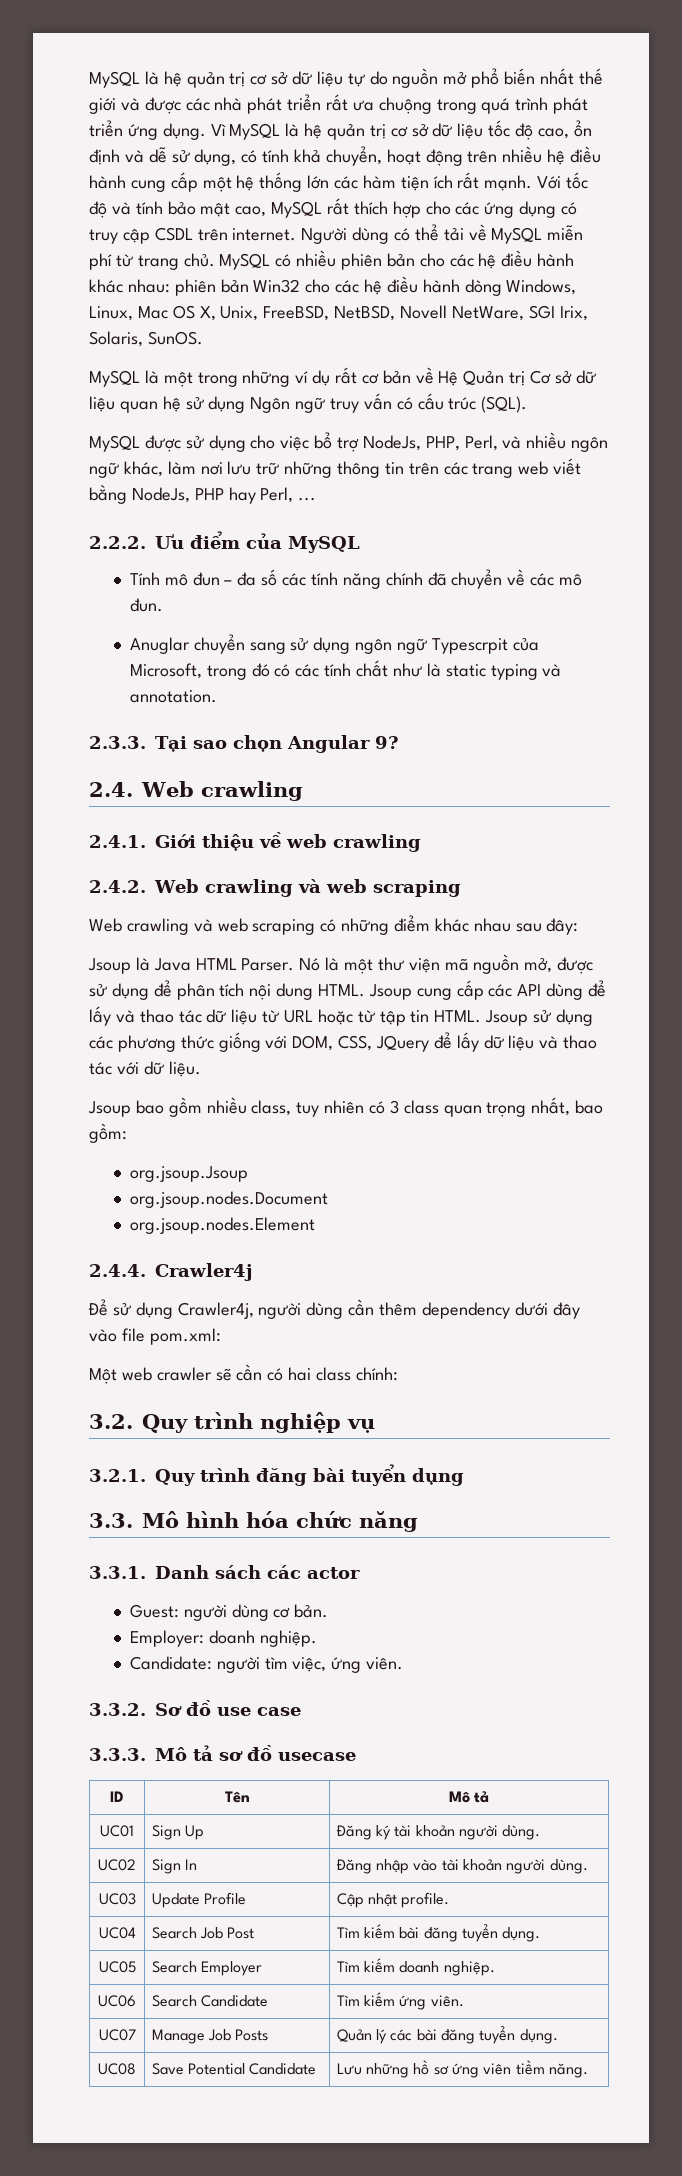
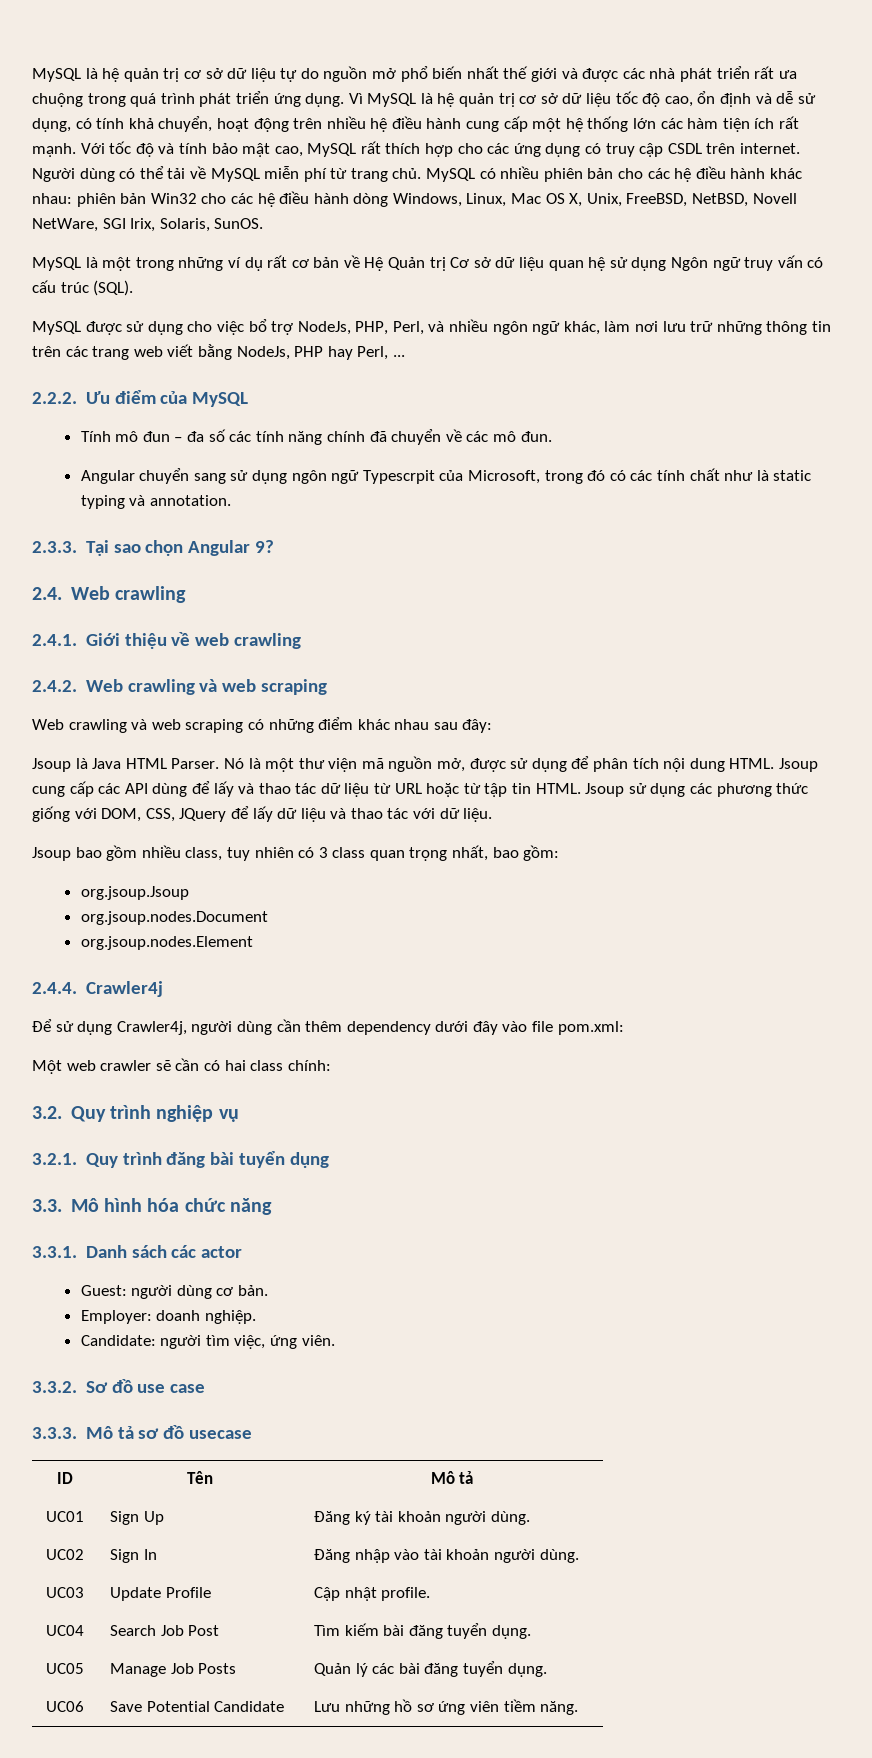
- Anuglar chuyển sang sử dụng ngôn ngữ Typescrpit của Microsoft, trong đó có các tính chất như là static typing và annotation.
+ Angular chuyển sang sử dụng ngôn ngữ Typescrpit của Microsoft, trong đó có các tính chất như là static typing và annotation.
- UC05 | Search Employer | Tìm kiếm doanh nghiệp.
- UC06 | Search Candidate | Tìm kiếm ứng viên.
- UC07 | Manage Job Posts | Quản lý các bài đăng tuyển dụng.
+ UC05 | Manage Job Posts | Quản lý các bài đăng tuyển dụng.
- UC08 | Save Potential Candidate | Lưu những hồ sơ ứng viên tiềm năng.
+ UC06 | Save Potential Candidate | Lưu những hồ sơ ứng viên tiềm năng.

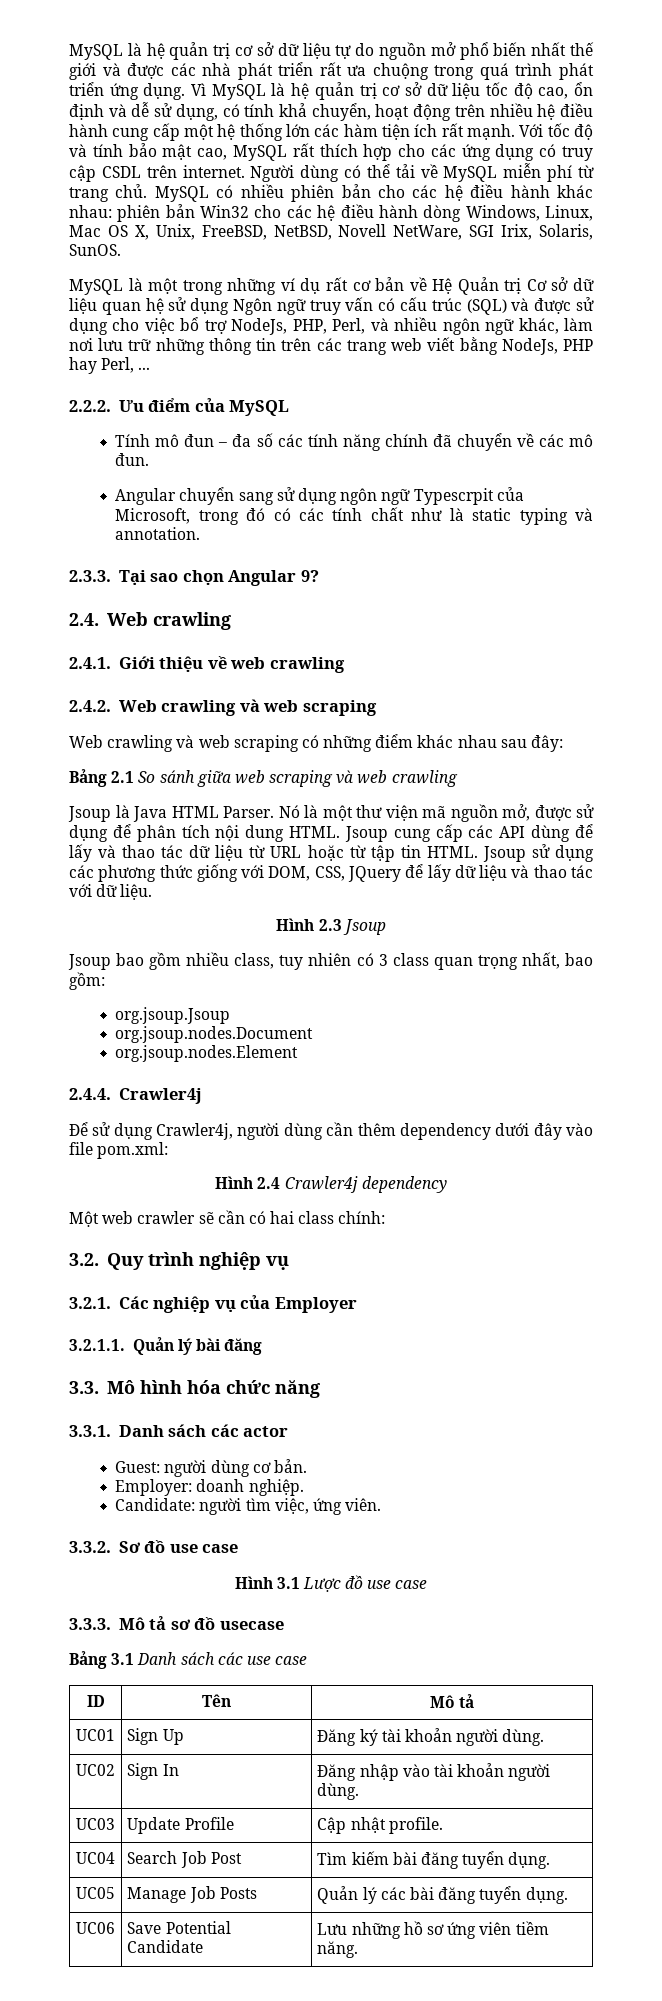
- MySQL là một trong những ví dụ rất cơ bản về Hệ Quản trị Cơ sở dữ liệu quan hệ sử dụng Ngôn ngữ truy vấn có cấu trúc (SQL).
- MySQL được sử dụng cho việc bổ trợ NodeJs, PHP, Perl, và nhiều ngôn ngữ khác, làm nơi lưu trữ những thông tin trên các trang web viết bằng NodeJs, PHP hay Perl, ...
+ MySQL là một trong những ví dụ rất cơ bản về Hệ Quản trị Cơ sở dữ liệu quan hệ sử dụng Ngôn ngữ truy vấn có cấu trúc (SQL) và được sử dụng cho việc bổ trợ NodeJs, PHP, Perl, và nhiều ngôn ngữ khác, làm nơi lưu trữ những thông tin trên các trang web viết bằng NodeJs, PHP hay Perl, ...
+ Bảng 2.1 So sánh giữa web scraping và web crawling
+ Hình 2.3 Jsoup
+ Hình 2.4 Crawler4j dependency
- 3.2.1. Quy trình đăng bài tuyển dụng
+ 3.2.1. Các nghiệp vụ của Employer
+ 3.2.1.1. Quản lý bài đăng
+ Hình 3.1 Lược đồ use case
+ Bảng 3.1 Danh sách các use case

